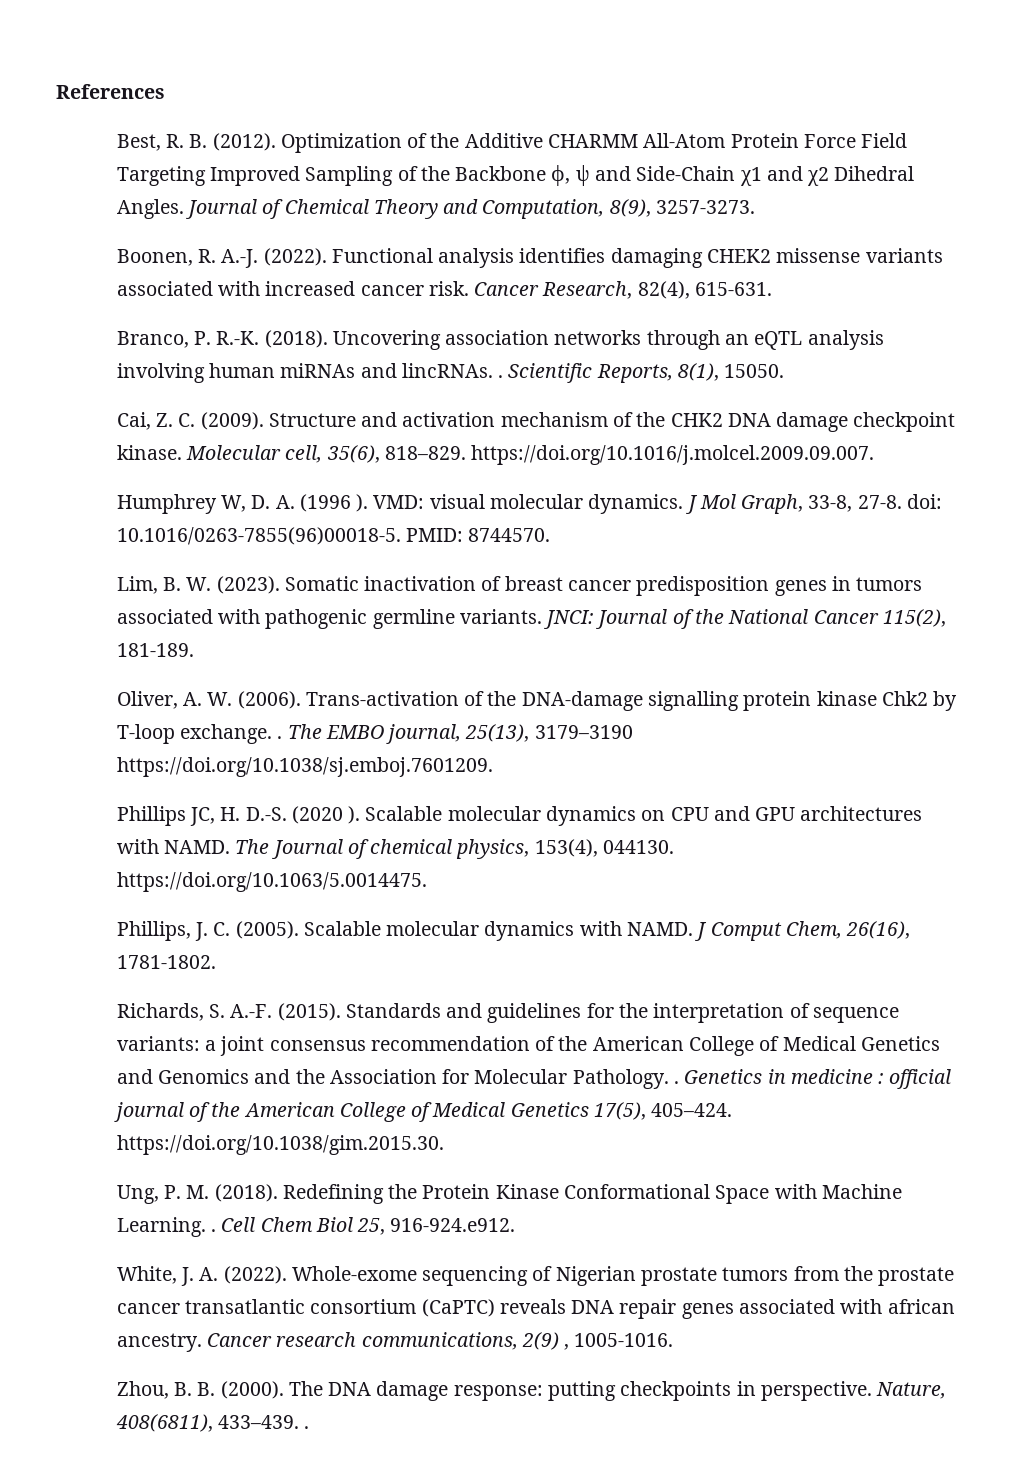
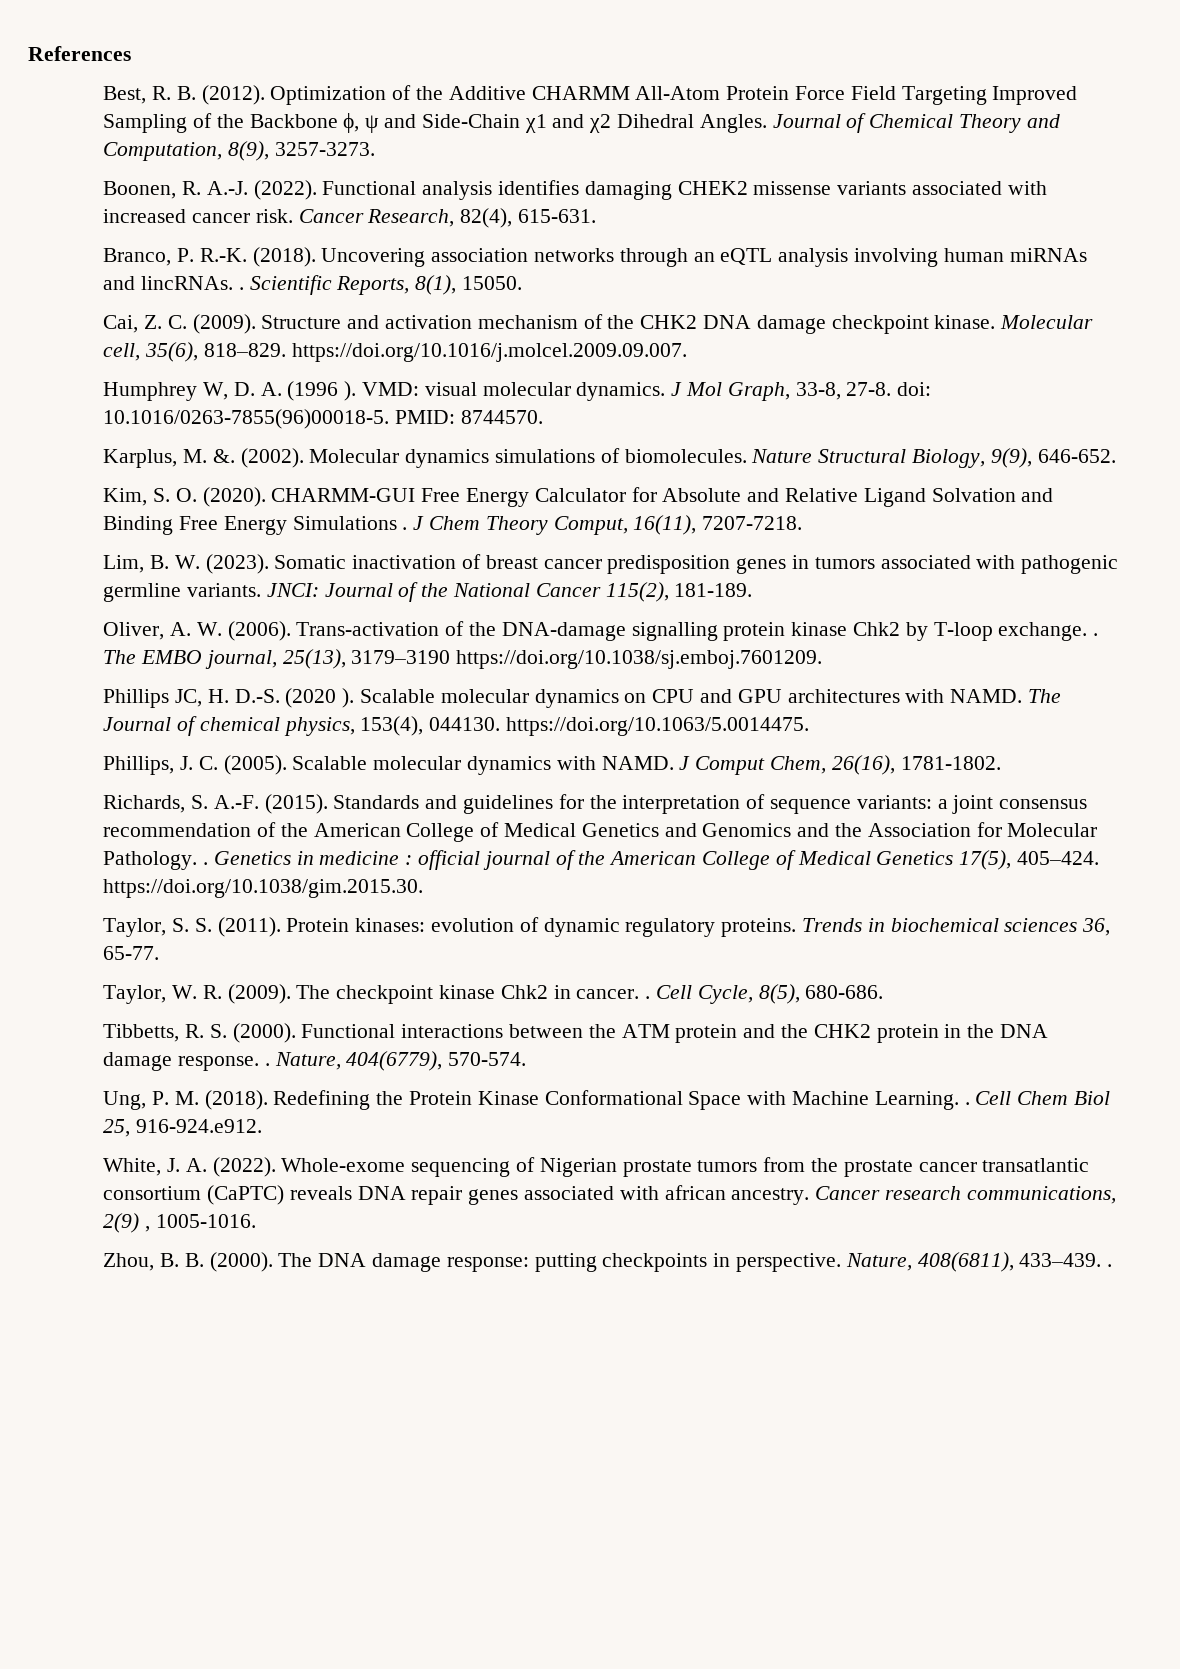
+ Karplus, M. &. (2002). Molecular dynamics simulations of biomolecules. Nature Structural Biology, 9(9), 646-652.
+ Kim, S. O. (2020). CHARMM-GUI Free Energy Calculator for Absolute and Relative Ligand Solvation and Binding Free Energy Simulations . J Chem Theory Comput, 16(11), 7207-7218.
+ Taylor, S. S. (2011). Protein kinases: evolution of dynamic regulatory proteins. Trends in biochemical sciences 36, 65-77.
+ Taylor, W. R. (2009). The checkpoint kinase Chk2 in cancer. . Cell Cycle, 8(5), 680-686.
+ Tibbetts, R. S. (2000). Functional interactions between the ATM protein and the CHK2 protein in the DNA damage response. . Nature, 404(6779), 570-574.

